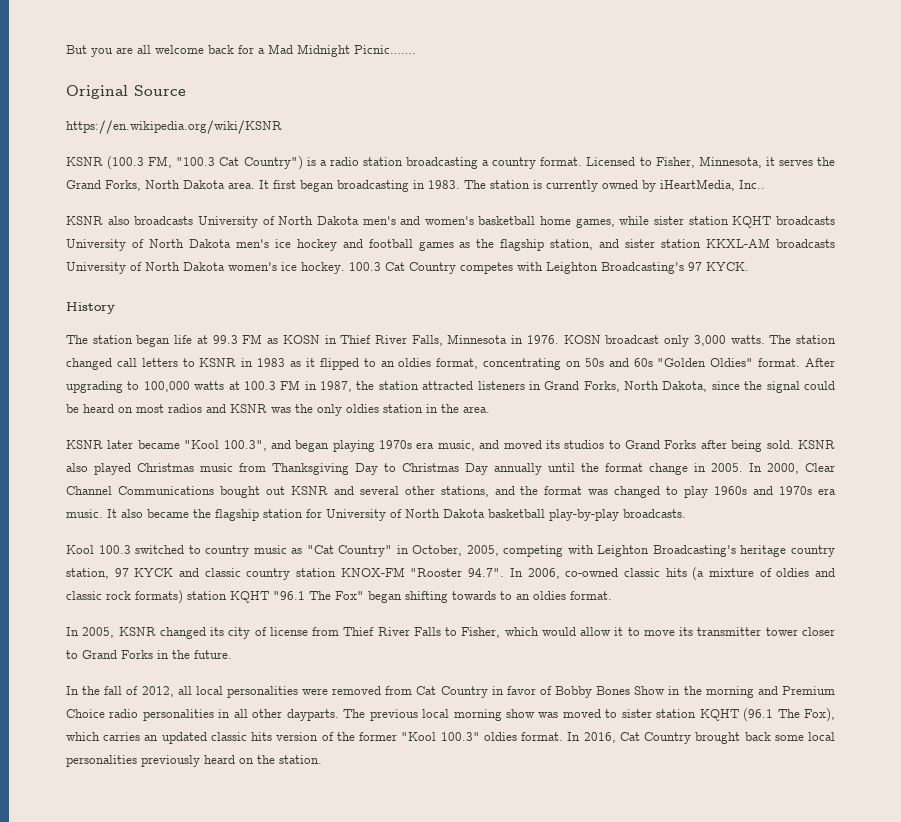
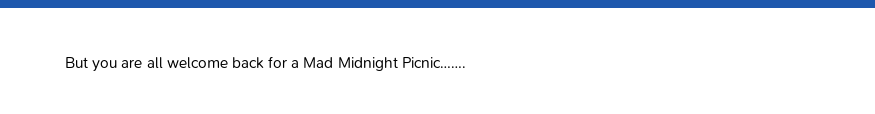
- Original Source
- https://en.wikipedia.org/wiki/KSNR
- KSNR (100.3 FM, "100.3 Cat Country") is a radio station broadcasting a country format. Licensed to Fisher, Minnesota, it serves the Grand Forks, North Dakota area. It first began broadcasting in 1983. The station is currently owned by iHeartMedia, Inc..
- KSNR also broadcasts University of North Dakota men's and women's basketball home games, while sister station KQHT broadcasts University of North Dakota men's ice hockey and football games as the flagship station, and sister station KKXL-AM broadcasts University of North Dakota women's ice hockey. 100.3 Cat Country competes with Leighton Broadcasting's 97 KYCK.
- History
- The station began life at 99.3 FM as KOSN in Thief River Falls, Minnesota in 1976. KOSN broadcast only 3,000 watts. The station changed call letters to KSNR in 1983 as it flipped to an oldies format, concentrating on 50s and 60s "Golden Oldies" format. After upgrading to 100,000 watts at 100.3 FM in 1987, the station attracted listeners in Grand Forks, North Dakota, since the signal could be heard on most radios and KSNR was the only oldies station in the area.
- KSNR later became "Kool 100.3", and began playing 1970s era music, and moved its studios to Grand Forks after being sold. KSNR also played Christmas music from Thanksgiving Day to Christmas Day annually until the format change in 2005. In 2000, Clear Channel Communications bought out KSNR and several other stations, and the format was changed to play 1960s and 1970s era music. It also became the flagship station for University of North Dakota basketball play-by-play broadcasts.
- Kool 100.3 switched to country music as "Cat Country" in October, 2005, competing with Leighton Broadcasting's heritage country station, 97 KYCK and classic country station KNOX-FM "Rooster 94.7". In 2006, co-owned classic hits (a mixture of oldies and classic rock formats) station KQHT "96.1 The Fox" began shifting towards to an oldies format.
- In 2005, KSNR changed its city of license from Thief River Falls to Fisher, which would allow it to move its transmitter tower closer to Grand Forks in the future.
- In the fall of 2012, all local personalities were removed from Cat Country in favor of Bobby Bones Show in the morning and Premium Choice radio personalities in all other dayparts. The previous local morning show was moved to sister station KQHT (96.1 The Fox), which carries an updated classic hits version of the former "Kool 100.3" oldies format. In 2016, Cat Country brought back some local personalities previously heard on the station.

